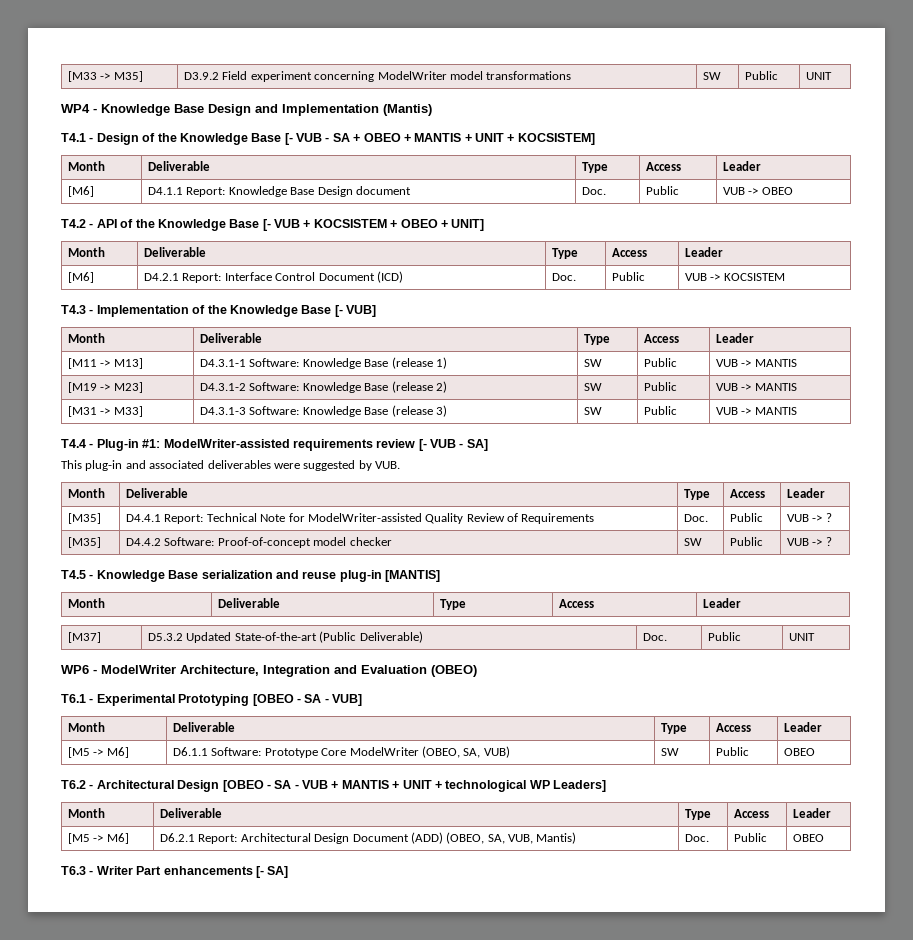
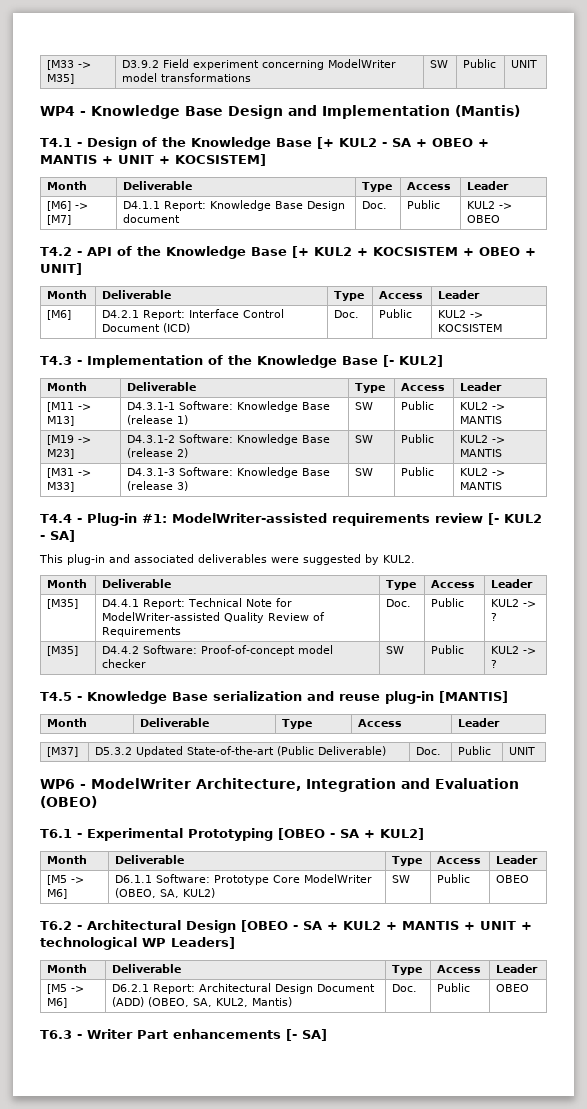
- T4.1 - Design of the Knowledge Base [- VUB - SA + OBEO + MANTIS + UNIT + KOCSISTEM]
+ T4.1 - Design of the Knowledge Base [+ KUL2 - SA + OBEO + MANTIS + UNIT + KOCSISTEM]
- [M6] | D4.1.1 Report: Knowledge Base Design document | Doc. | Public | VUB -> OBEO
+ [M6] -> [M7] | D4.1.1 Report: Knowledge Base Design document | Doc. | Public | KUL2 -> OBEO
- T4.2 - API of the Knowledge Base [- VUB + KOCSISTEM + OBEO + UNIT]
+ T4.2 - API of the Knowledge Base [+ KUL2 + KOCSISTEM + OBEO + UNIT]
- [M6] | D4.2.1 Report: Interface Control Document (ICD) | Doc. | Public | VUB -> KOCSISTEM
+ [M6] | D4.2.1 Report: Interface Control Document (ICD) | Doc. | Public | KUL2 -> KOCSISTEM
- T4.3 - Implementation of the Knowledge Base [- VUB]
+ T4.3 - Implementation of the Knowledge Base [- KUL2]
- [M11 -> M13] | D4.3.1-1 Software: Knowledge Base (release 1) | SW | Public | VUB -> MANTIS
+ [M11 -> M13] | D4.3.1-1 Software: Knowledge Base (release 1) | SW | Public | KUL2 -> MANTIS
- [M19 -> M23] | D4.3.1-2 Software: Knowledge Base (release 2) | SW | Public | VUB -> MANTIS
+ [M19 -> M23] | D4.3.1-2 Software: Knowledge Base (release 2) | SW | Public | KUL2 -> MANTIS
- [M31 -> M33] | D4.3.1-3 Software: Knowledge Base (release 3) | SW | Public | VUB -> MANTIS
+ [M31 -> M33] | D4.3.1-3 Software: Knowledge Base (release 3) | SW | Public | KUL2 -> MANTIS
- T4.4 - Plug-in #1: ModelWriter-assisted requirements review [- VUB - SA]
+ T4.4 - Plug-in #1: ModelWriter-assisted requirements review [- KUL2 - SA]
- This plug-in and associated deliverables were suggested by VUB.
+ This plug-in and associated deliverables were suggested by KUL2.
- [M35] | D4.4.1 Report: Technical Note for ModelWriter-assisted Quality Review of Requirements | Doc. | Public | VUB -> ?
+ [M35] | D4.4.1 Report: Technical Note for ModelWriter-assisted Quality Review of Requirements | Doc. | Public | KUL2 -> ?
- [M35] | D4.4.2 Software: Proof-of-concept model checker | SW | Public | VUB -> ?
+ [M35] | D4.4.2 Software: Proof-of-concept model checker | SW | Public | KUL2 -> ?
- T6.1 - Experimental Prototyping [OBEO - SA - VUB]
+ T6.1 - Experimental Prototyping [OBEO - SA + KUL2]
- [M5 -> M6] | D6.1.1 Software: Prototype Core ModelWriter (OBEO, SA, VUB) | SW | Public | OBEO
+ [M5 -> M6] | D6.1.1 Software: Prototype Core ModelWriter (OBEO, SA, KUL2) | SW | Public | OBEO
- T6.2 - Architectural Design [OBEO - SA - VUB + MANTIS + UNIT + technological WP Leaders]
+ T6.2 - Architectural Design [OBEO - SA + KUL2 + MANTIS + UNIT + technological WP Leaders]
- [M5 -> M6] | D6.2.1 Report: Architectural Design Document (ADD) (OBEO, SA, VUB, Mantis) | Doc. | Public | OBEO
+ [M5 -> M6] | D6.2.1 Report: Architectural Design Document (ADD) (OBEO, SA, KUL2, Mantis) | Doc. | Public | OBEO

